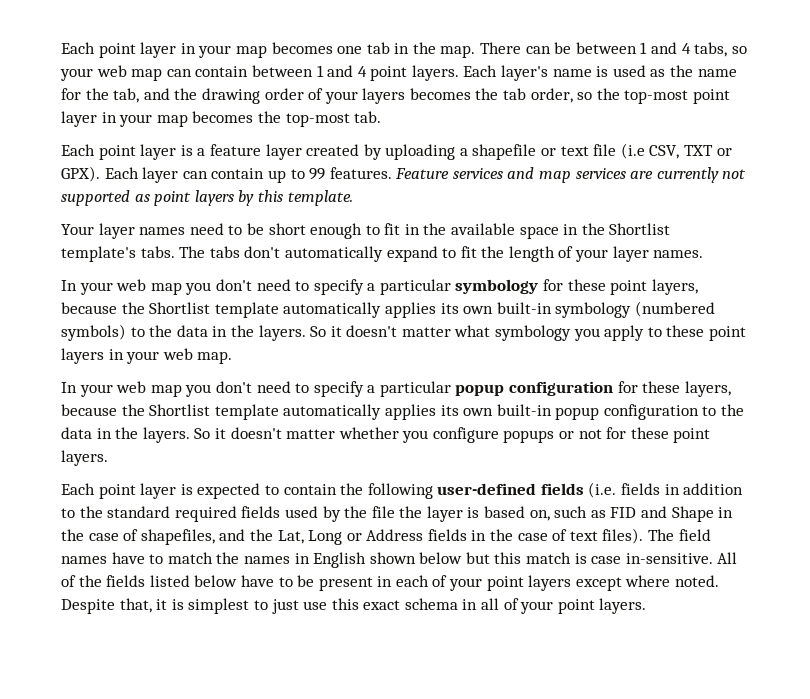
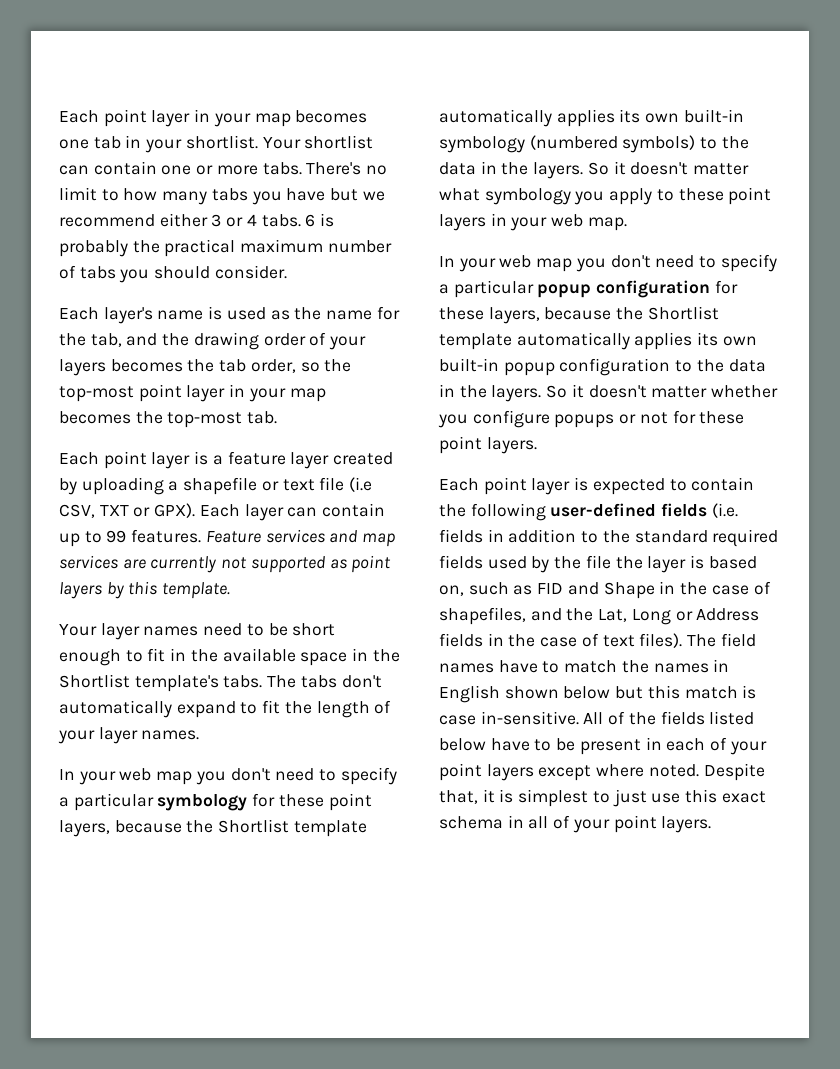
- Each point layer in your map becomes one tab in the map. There can be between 1 and 4 tabs, so your web map can contain between 1 and 4 point layers. Each layer's name is used as the name for the tab, and the drawing order of your layers becomes the tab order, so the top-most point layer in your map becomes the top-most tab.
+ Each point layer in your map becomes one tab in your shortlist. Your shortlist can contain one or more tabs. There's no limit to how many tabs you have but we recommend either 3 or 4 tabs. 6 is probably the practical maximum number of tabs you should consider.
+ Each layer's name is used as the name for the tab, and the drawing order of your layers becomes the tab order, so the top-most point layer in your map becomes the top-most tab.

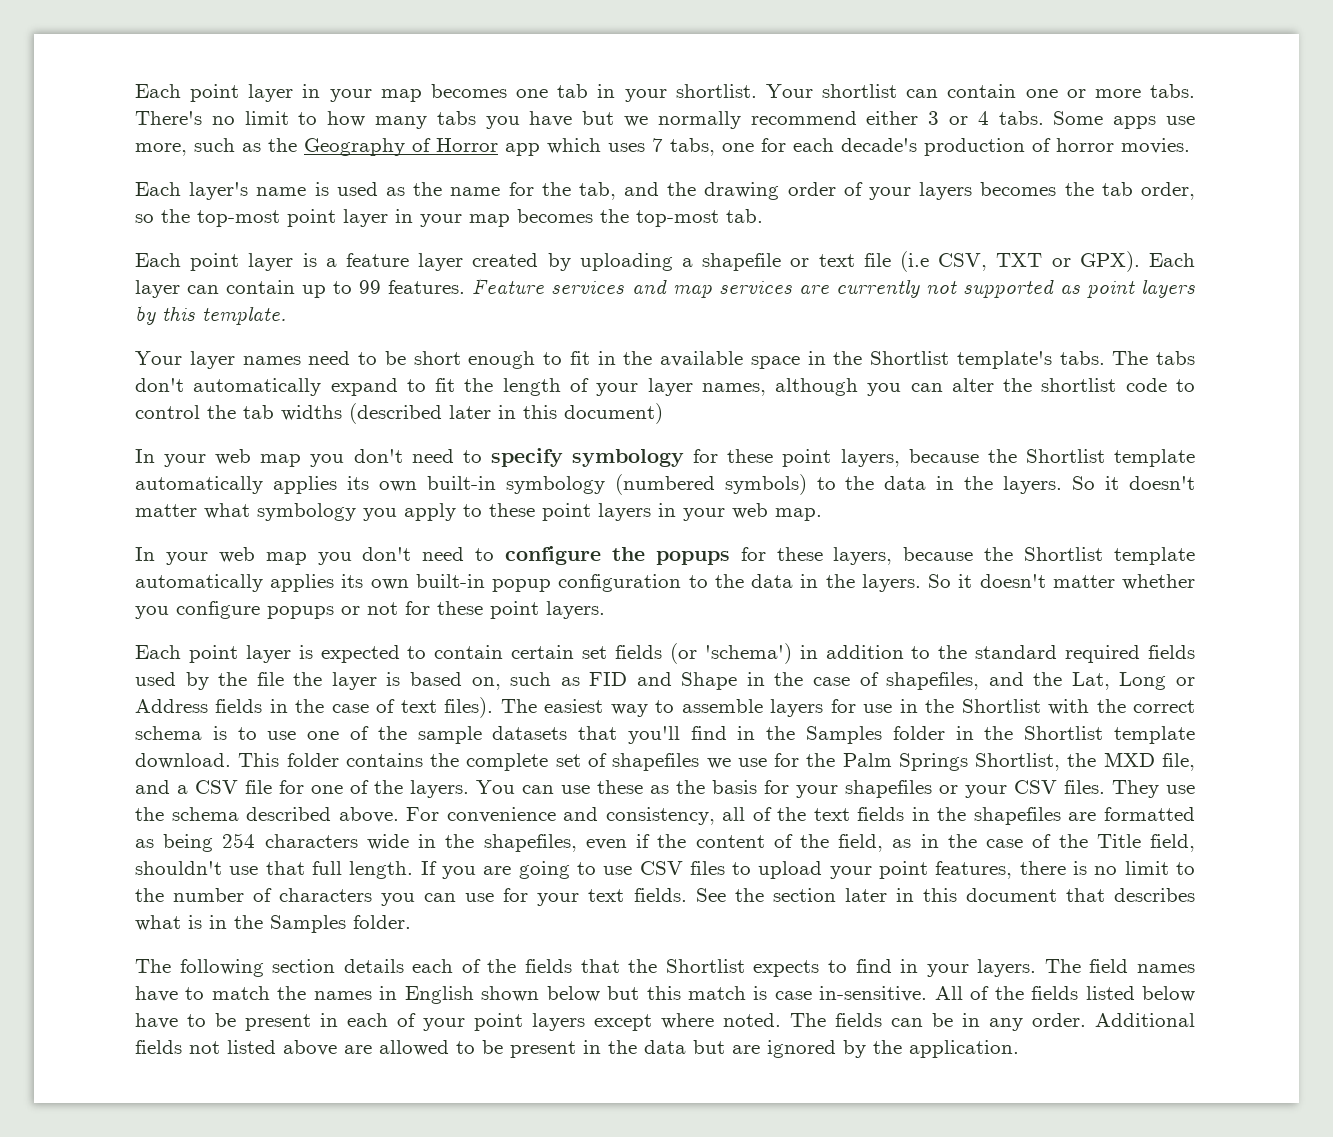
- There's no limit to how many tabs you have but we recommend either 3 or 4 tabs.
+ There's no limit to how many tabs you have but we normally recommend either 3 or 4 tabs.
- 6 is probably the practical maximum number of tabs you should consider.
+ Some apps use more, such as the Geography of Horror app which uses 7 tabs, one for each decade's production of horror movies.
- The tabs don't automatically expand to fit the length of your layer names.
- In your web map you don't need to specify a particular symbology for these point layers, because the Shortlist template automatically applies its own built-in symbology (numbered symbols) to the data in the layers.
+ The tabs don't automatically expand to fit the length of your layer names, although you can alter the shortlist code to control the tab widths (described later in this document)
+ In your web map you don't need to specify symbology for these point layers, because the Shortlist template automatically applies its own built-in symbology (numbered symbols) to the data in the layers.
- In your web map you don't need to specify a particular popup configuration for these layers, because the Shortlist template automatically applies its own built-in popup configuration to the data in the layers.
+ In your web map you don't need to configure the popups for these layers, because the Shortlist template automatically applies its own built-in popup configuration to the data in the layers.
- Each point layer is expected to contain the following user-defined fields (i.e. fields in addition to the standard required fields used by the file the layer is based on, such as FID and Shape in the case of shapefiles, and the Lat, Long or Address fields in the case of text files).
+ Each point layer is expected to contain certain set fields (or 'schema') in addition to the standard required fields used by the file the layer is based on, such as FID and Shape in the case of shapefiles, and the Lat, Long or Address fields in the case of text files).
- The field names have to match the names in English shown below but this match is case in-sensitive.
+ The easiest way to assemble layers for use in the Shortlist with the correct schema is to use one of the sample datasets that you'll find in the Samples folder in the Shortlist template download. This folder contains the complete set of shapefiles we use for the Palm Springs Shortlist, the MXD file, and a CSV file for one of the layers. You can use these as the basis for your shapefiles or your CSV files. They use the schema described above. For convenience and consistency, all of the text fields in the shapefiles are formatted as being 254 characters wide in the shapefiles, even if the content of the field, as in the case of the Title field, shouldn't use that full length. If you are going to use CSV files to upload your point features, there is no limit to the number of characters you can use for your text fields. See the section later in this document that describes what is in the Samples folder.
+ The following section details each of the fields that the Shortlist expects to find in your layers. The field names have to match the names in English shown below but this match is case in-sensitive.
- Despite that, it is simplest to just use this exact schema in all of your point layers.
+ The fields can be in any order. Additional fields not listed above are allowed to be present in the data but are ignored by the application.

